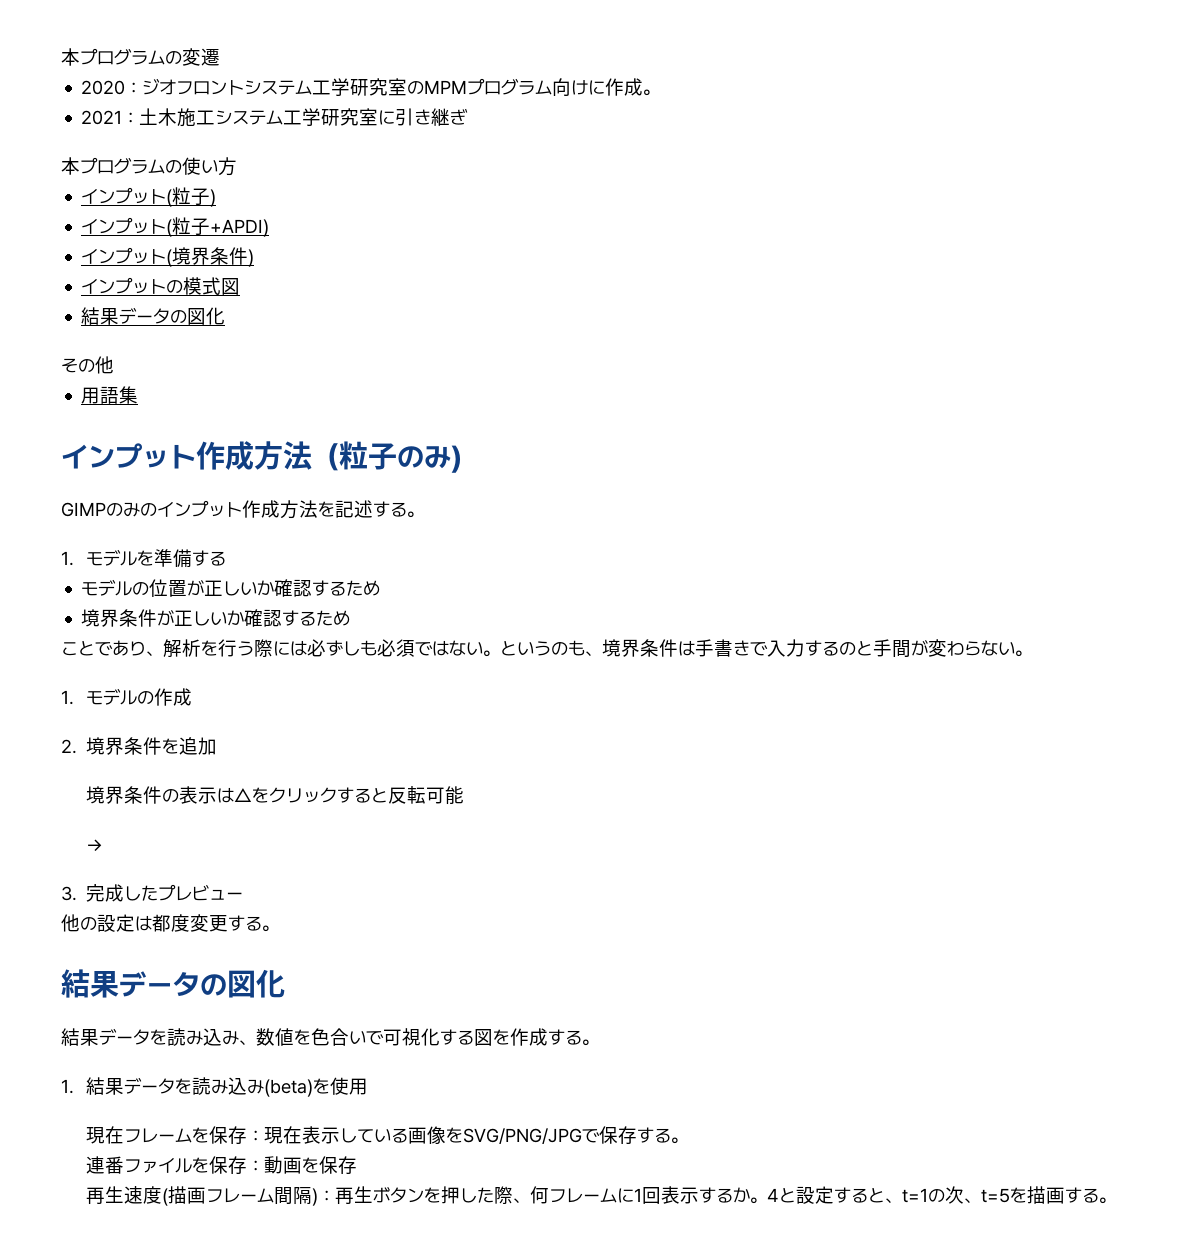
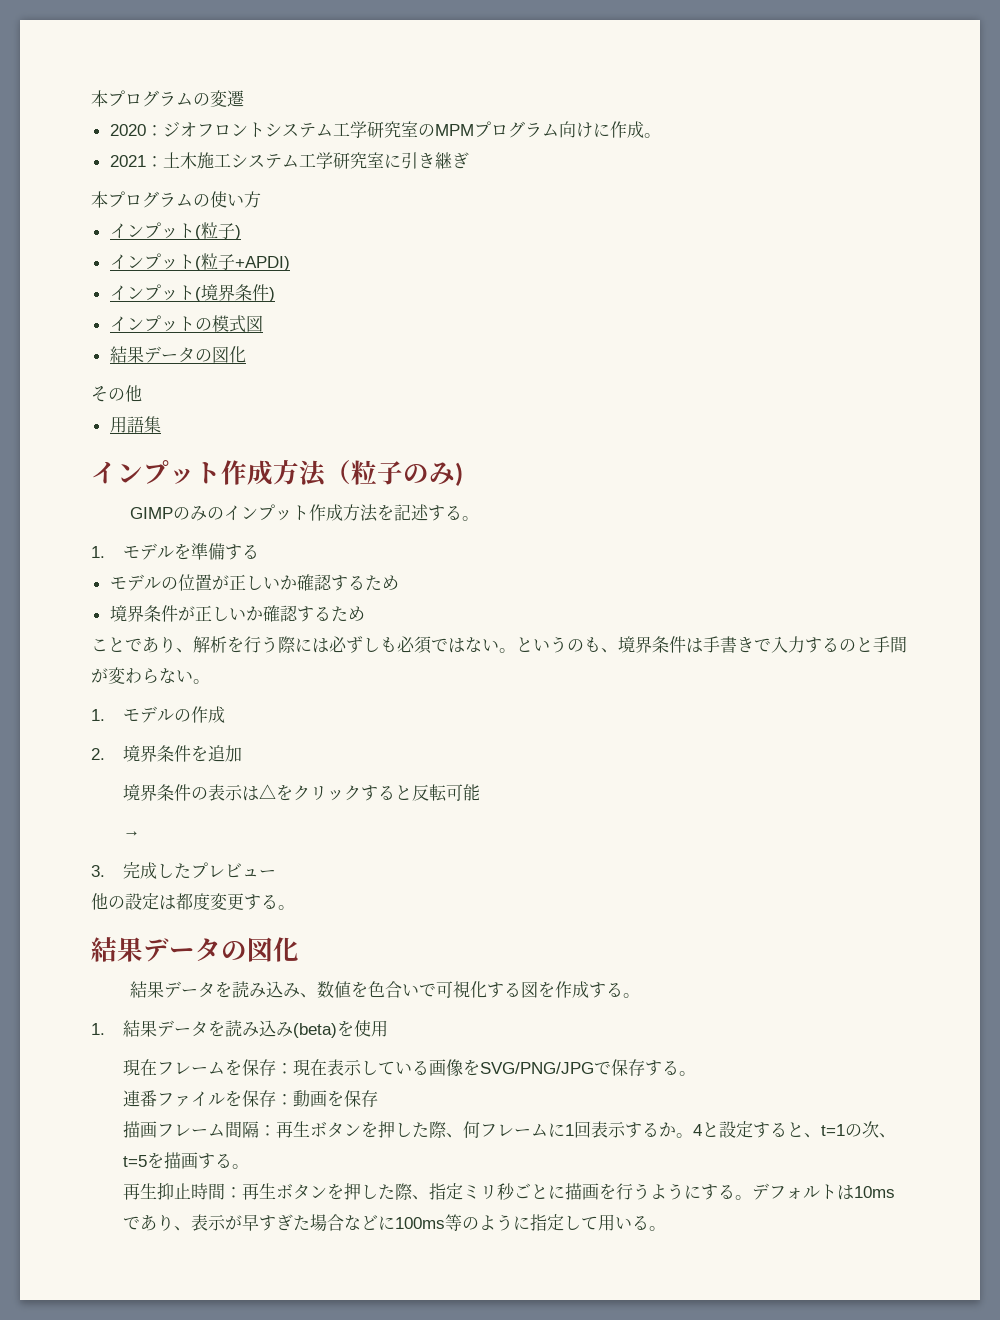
- 再生速度(描画フレーム間隔)：再生ボタンを押した際、何フレームに1回表示するか。
+ 描画フレーム間隔：再生ボタンを押した際、何フレームに1回表示するか。
+ 再生抑止時間：再生ボタンを押した際、指定ミリ秒ごとに描画を行うようにする。デフォルトは10msであり、表示が早すぎた場合などに100ms等のように指定して用いる。

